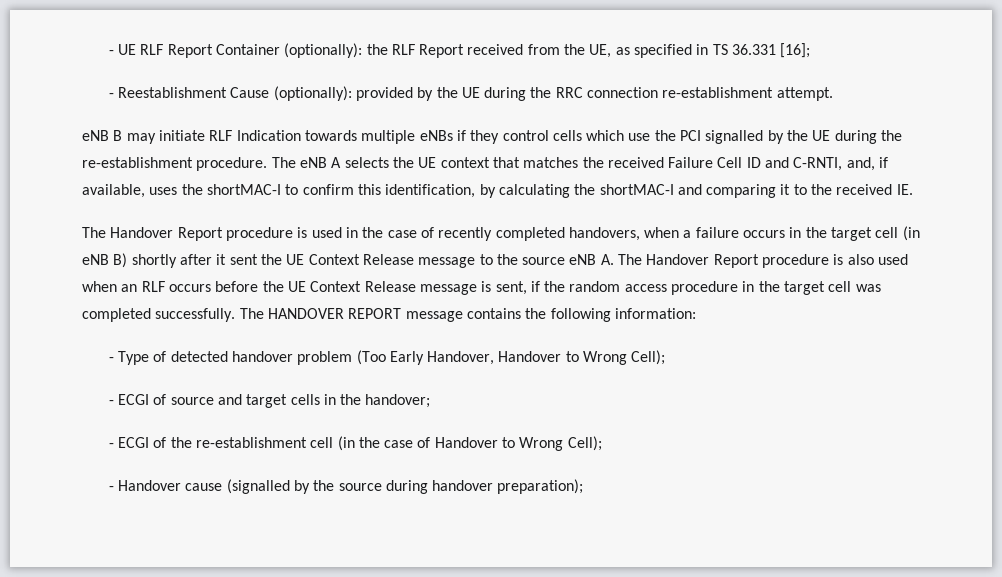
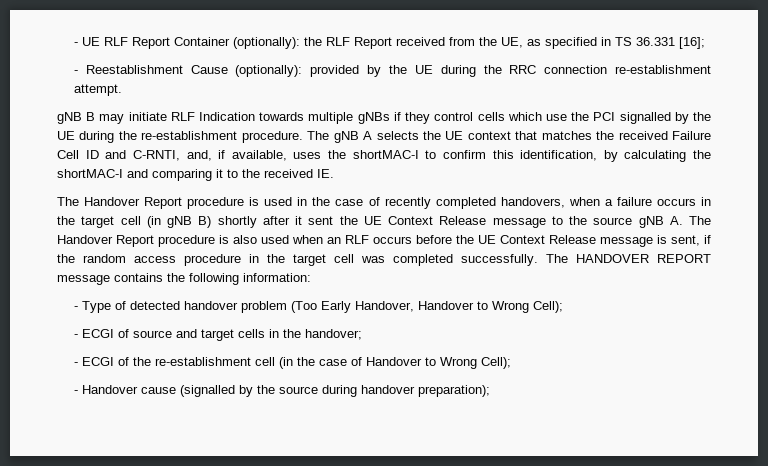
- eNB B may initiate RLF Indication towards multiple eNBs if they control cells which use the PCI signalled by the UE during the re-establishment procedure.
+ gNB B may initiate RLF Indication towards multiple gNBs if they control cells which use the PCI signalled by the UE during the re-establishment procedure.
- The eNB A selects the UE context that matches the received Failure Cell ID and C-RNTI, and, if available, uses the shortMAC-I to confirm this identification, by calculating the shortMAC-I and comparing it to the received IE.
+ The gNB A selects the UE context that matches the received Failure Cell ID and C-RNTI, and, if available, uses the shortMAC-I to confirm this identification, by calculating the shortMAC-I and comparing it to the received IE.
- The Handover Report procedure is used in the case of recently completed handovers, when a failure occurs in the target cell (in eNB B) shortly after it sent the UE Context Release message to the source eNB A. The Handover Report procedure is also used when an RLF occurs before the UE Context Release message is sent, if the random access procedure in the target cell was completed successfully.
+ The Handover Report procedure is used in the case of recently completed handovers, when a failure occurs in the target cell (in gNB B) shortly after it sent the UE Context Release message to the source gNB A. The Handover Report procedure is also used when an RLF occurs before the UE Context Release message is sent, if the random access procedure in the target cell was completed successfully.

